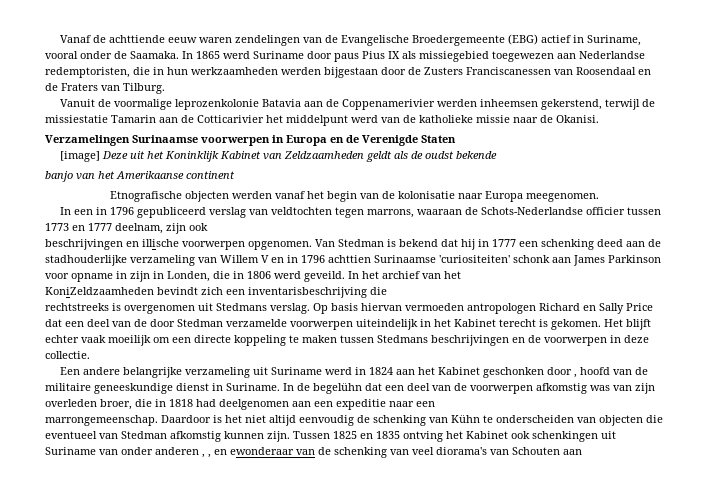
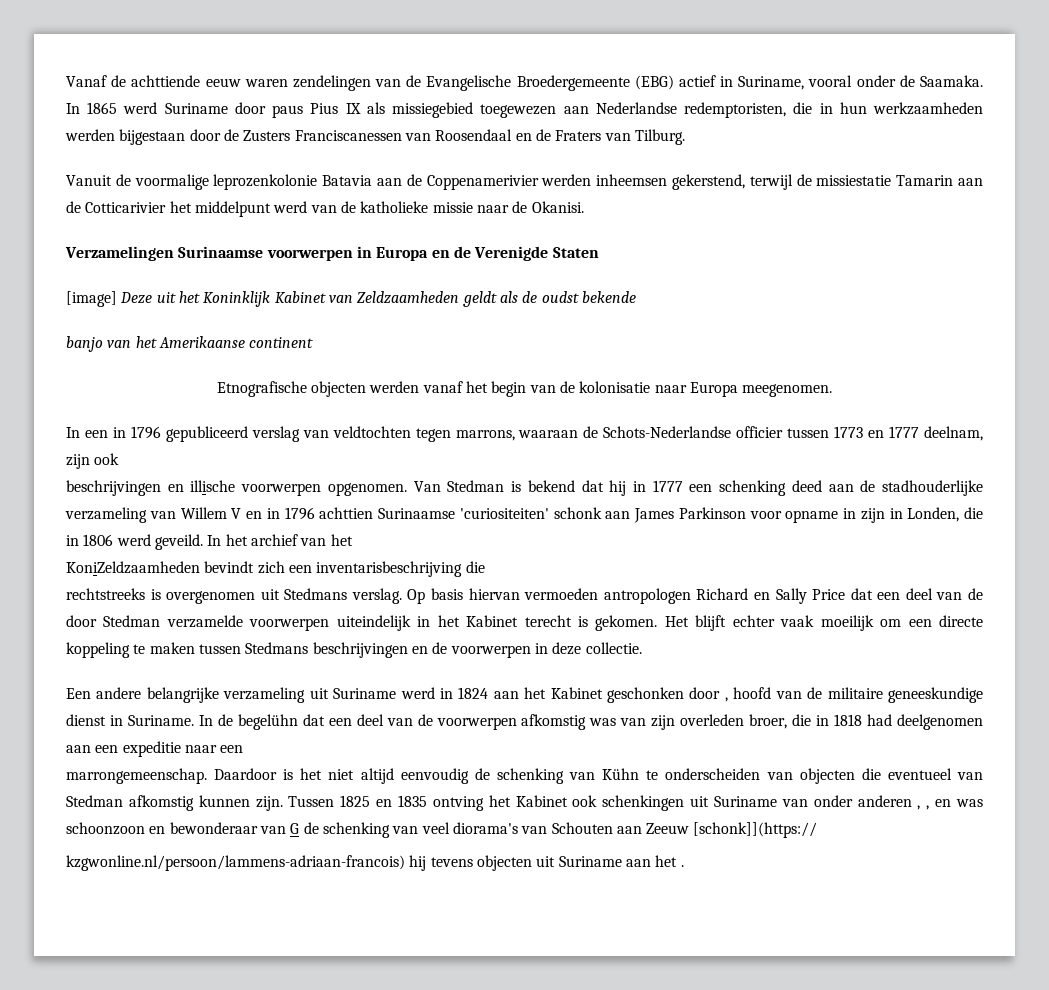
- Tussen 1825 en 1835 ontving het Kabinet ook schenkingen uit Suriname van onder anderen , , en ewonderaar van de schenking van veel diorama's van Schouten aan
+ Tussen 1825 en 1835 ontving het Kabinet ook schenkingen uit Suriname van onder anderen , , en was schoonzoon en bewonderaar van G de schenking van veel diorama's van Schouten aan Zeeuw [schonk]](https://
+ kzgwonline.nl/persoon/lammens-adriaan-francois) hij tevens objecten uit Suriname aan het .

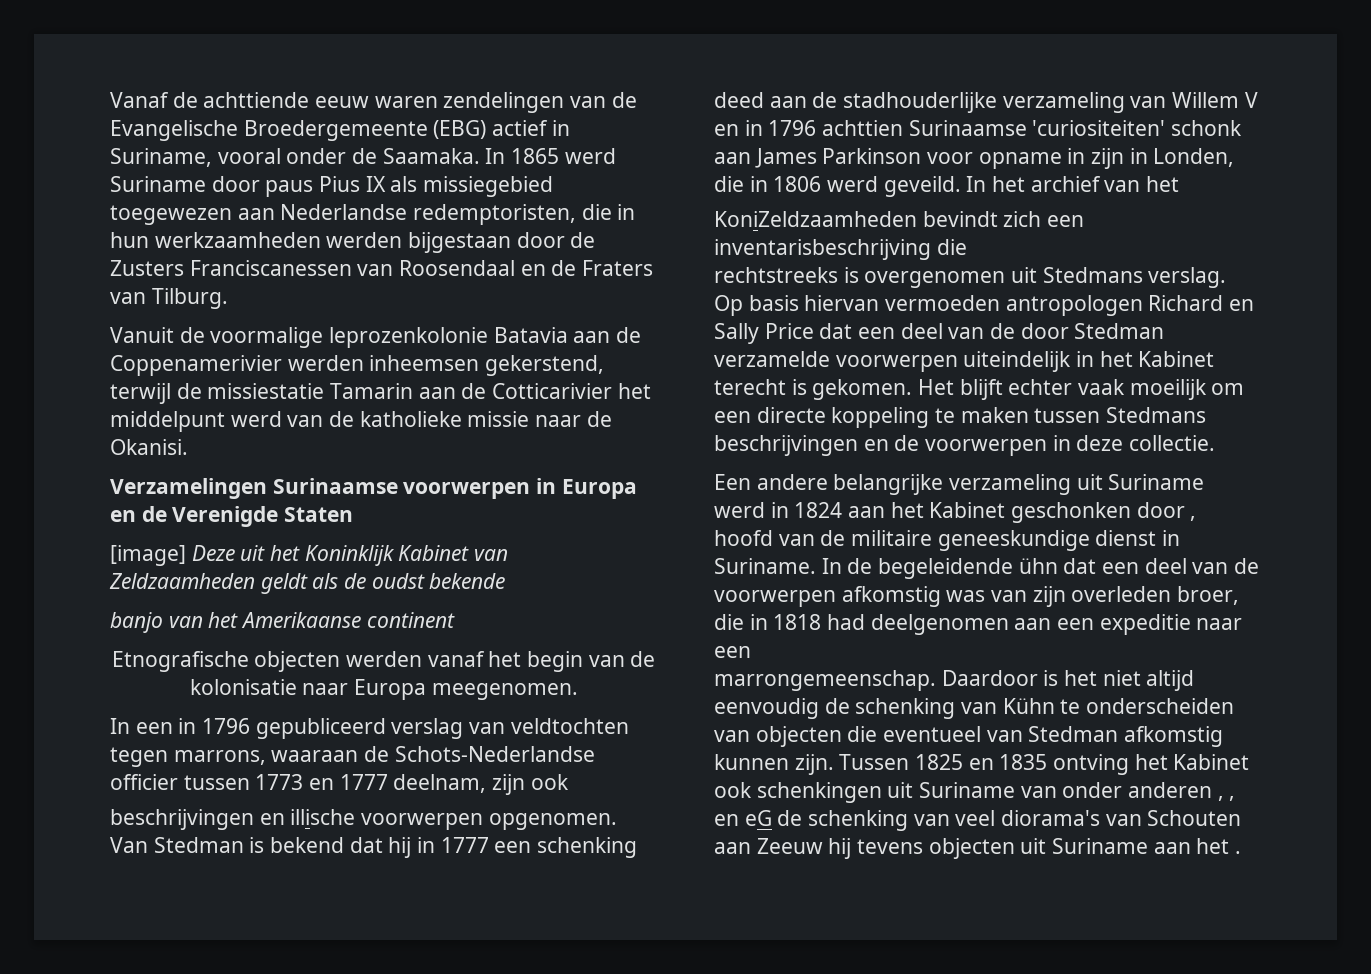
- In de begelühn dat een deel van de voorwerpen afkomstig was van zijn overleden broer, die in 1818 had deelgenomen aan een expeditie naar een
+ In de begeleidende ühn dat een deel van de voorwerpen afkomstig was van zijn overleden broer, die in 1818 had deelgenomen aan een expeditie naar een
- Tussen 1825 en 1835 ontving het Kabinet ook schenkingen uit Suriname van onder anderen , , en was schoonzoon en bewonderaar van G de schenking van veel diorama's van Schouten aan Zeeuw [schonk]](https://
- kzgwonline.nl/persoon/lammens-adriaan-francois) hij tevens objecten uit Suriname aan het .
+ Tussen 1825 en 1835 ontving het Kabinet ook schenkingen uit Suriname van onder anderen , , en eG de schenking van veel diorama's van Schouten aan Zeeuw hij tevens objecten uit Suriname aan het .

